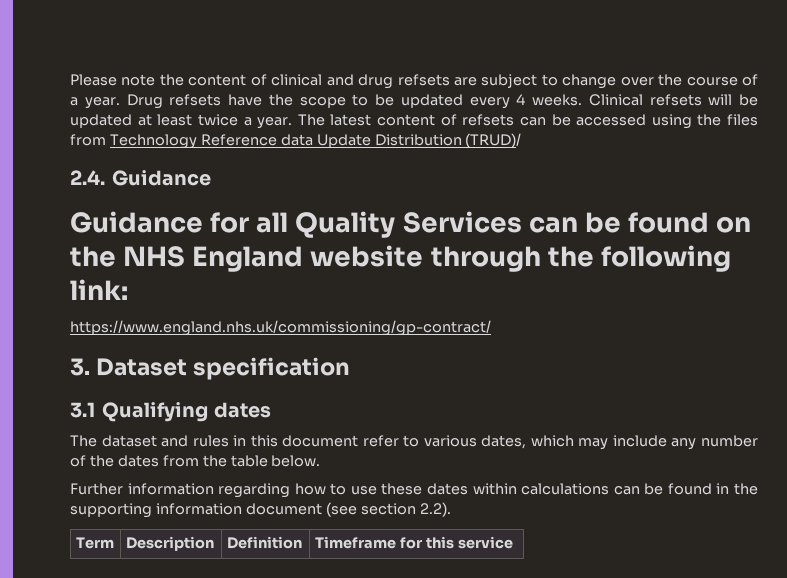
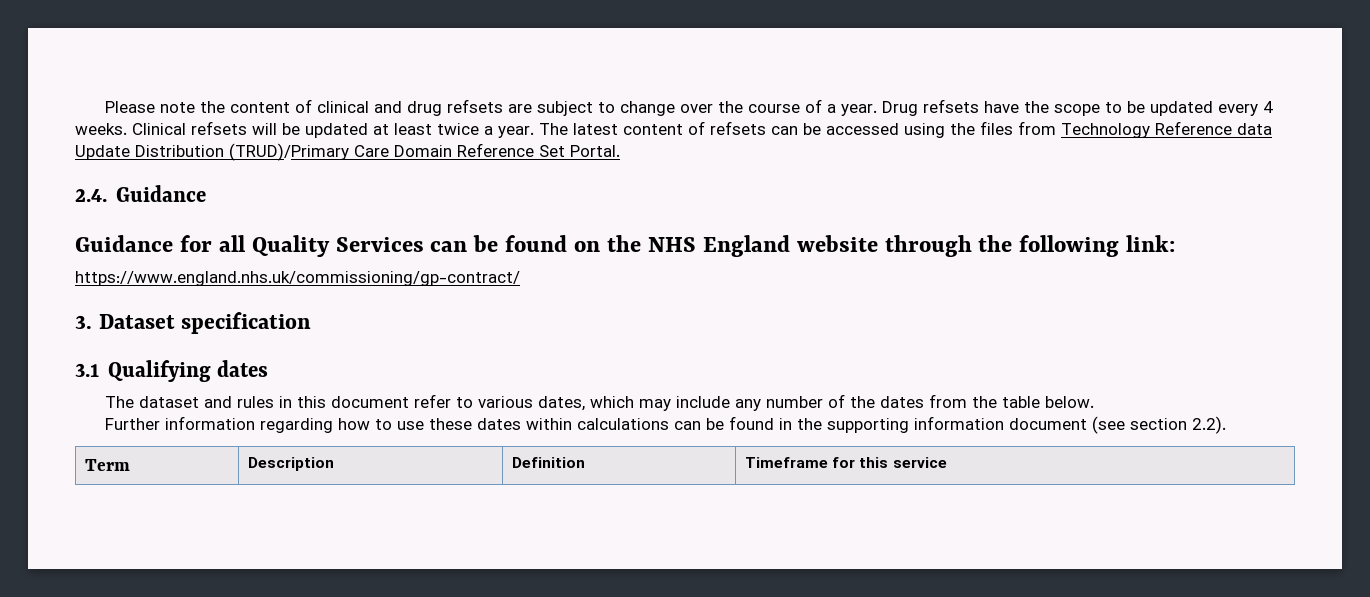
- The latest content of refsets can be accessed using the files from Technology Reference data Update Distribution (TRUD)/
+ The latest content of refsets can be accessed using the files from Technology Reference data Update Distribution (TRUD)/Primary Care Domain Reference Set Portal.

